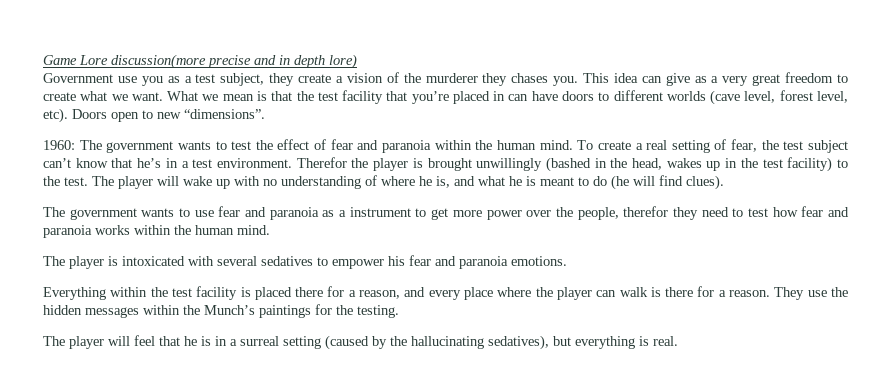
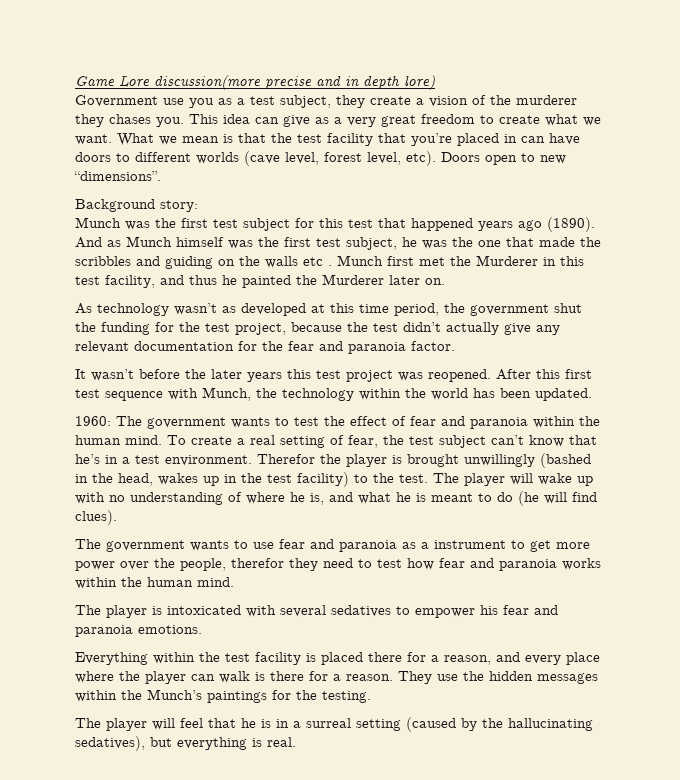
+ Background story:
+ Munch was the first test subject for this test that happened years ago (1890). And as Munch himself was the first test subject, he was the one that made the scribbles and guiding on the walls etc . Munch first met the Murderer in this test facility, and thus he painted the Murderer later on.
+ As technology wasn’t as developed at this time period, the government shut the funding for the test project, because the test didn’t actually give any relevant documentation for the fear and paranoia factor.
+ It wasn’t before the later years this test project was reopened. After this first test sequence with Munch, the technology within the world has been updated.

